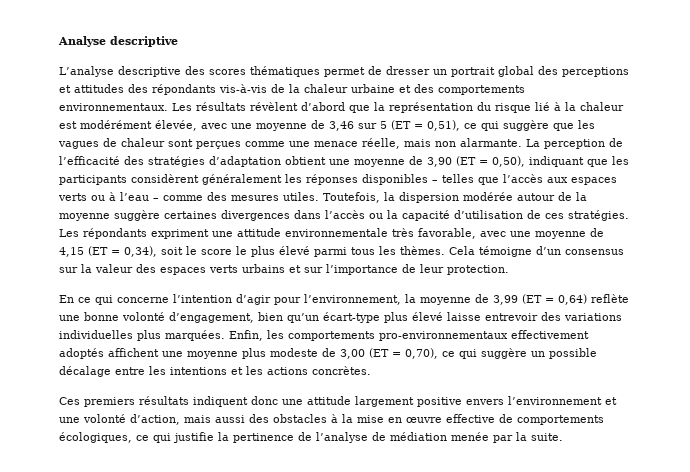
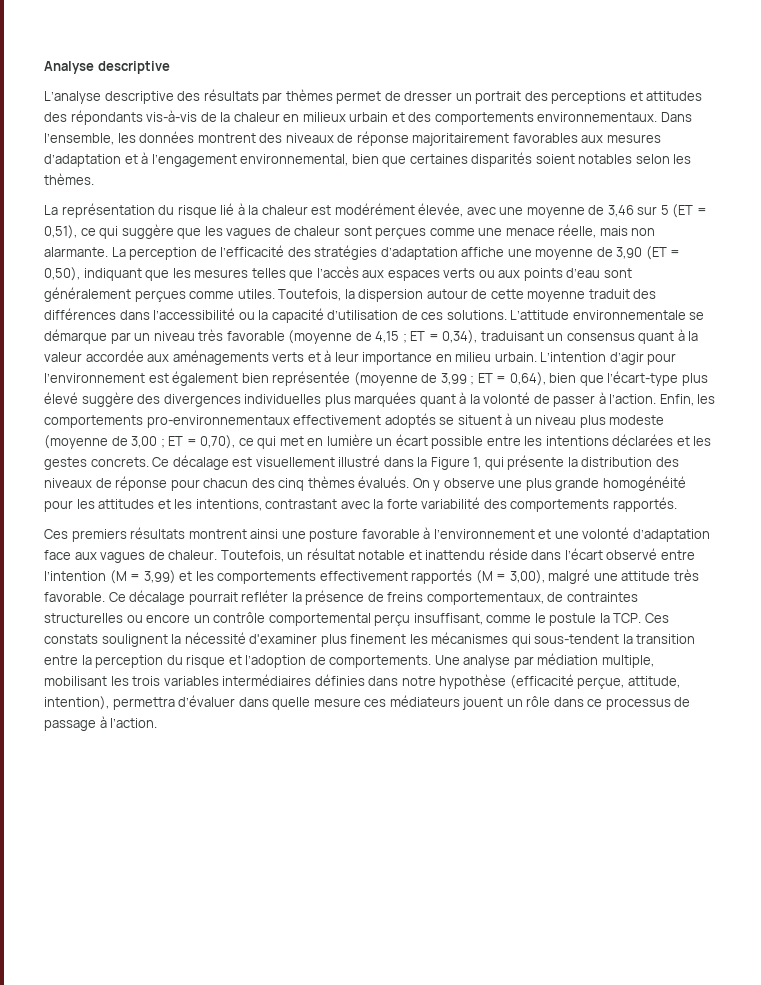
- L’analyse descriptive des scores thématiques permet de dresser un portrait global des perceptions et attitudes des répondants vis-à-vis de la chaleur urbaine et des comportements environnementaux.
+ L’analyse descriptive des résultats par thèmes permet de dresser un portrait des perceptions et attitudes des répondants vis-à-vis de la chaleur en milieux urbain et des comportements environnementaux.
- Les résultats révèlent d’abord que la représentation du risque lié à la chaleur est modérément élevée, avec une moyenne de 3,46 sur 5 (ET = 0,51), ce qui suggère que les vagues de chaleur sont perçues comme une menace réelle, mais non alarmante.
+ Dans l’ensemble, les données montrent des niveaux de réponse majoritairement favorables aux mesures d’adaptation et à l’engagement environnemental, bien que certaines disparités soient notables selon les thèmes.
+ La représentation du risque lié à la chaleur est modérément élevée, avec une moyenne de 3,46 sur 5 (ET = 0,51), ce qui suggère que les vagues de chaleur sont perçues comme une menace réelle, mais non alarmante.
- La perception de l’efficacité des stratégies d’adaptation obtient une moyenne de 3,90 (ET = 0,50), indiquant que les participants considèrent généralement les réponses disponibles – telles que l’accès aux espaces verts ou à l’eau – comme des mesures utiles.
+ La perception de l’efficacité des stratégies d’adaptation affiche une moyenne de 3,90 (ET = 0,50), indiquant que les mesures telles que l’accès aux espaces verts ou aux points d’eau sont généralement perçues comme utiles.
- Toutefois, la dispersion modérée autour de la moyenne suggère certaines divergences dans l’accès ou la capacité d’utilisation de ces stratégies. Les répondants expriment une attitude environnementale très favorable, avec une moyenne de 4,15 (ET = 0,34), soit le score le plus élevé parmi tous les thèmes. Cela témoigne d’un consensus sur la valeur des espaces verts urbains et sur l’importance de leur protection.
- En ce qui concerne l’intention d’agir pour l’environnement, la moyenne de 3,99 (ET = 0,64) reflète une bonne volonté d’engagement, bien qu’un écart-type plus élevé laisse entrevoir des variations individuelles plus marquées.
+ Toutefois, la dispersion autour de cette moyenne traduit des différences dans l’accessibilité ou la capacité d’utilisation de ces solutions. L’attitude environnementale se démarque par un niveau très favorable (moyenne de 4,15 ; ET = 0,34), traduisant un consensus quant à la valeur accordée aux aménagements verts et à leur importance en milieu urbain. L’intention d’agir pour l’environnement est également bien représentée (moyenne de 3,99 ; ET = 0,64), bien que l’écart-type plus élevé suggère des divergences individuelles plus marquées quant à la volonté de passer à l’action.
- Enfin, les comportements pro-environnementaux effectivement adoptés affichent une moyenne plus modeste de 3,00 (ET = 0,70), ce qui suggère un possible décalage entre les intentions et les actions concrètes.
- Ces premiers résultats indiquent donc une attitude largement positive envers l’environnement et une volonté d’action, mais aussi des obstacles à la mise en œuvre effective de comportements écologiques, ce qui justifie la pertinence de l’analyse de médiation menée par la suite.
+ Enfin, les comportements pro-environnementaux effectivement adoptés se situent à un niveau plus modeste (moyenne de 3,00 ; ET = 0,70), ce qui met en lumière un écart possible entre les intentions déclarées et les gestes concrets. Ce décalage est visuellement illustré dans la Figure 1, qui présente la distribution des niveaux de réponse pour chacun des cinq thèmes évalués. On y observe une plus grande homogénéité pour les attitudes et les intentions, contrastant avec la forte variabilité des comportements rapportés.
+ Ces premiers résultats montrent ainsi une posture favorable à l’environnement et une volonté d’adaptation face aux vagues de chaleur. Toutefois, un résultat notable et inattendu réside dans l’écart observé entre l’intention (M = 3,99) et les comportements effectivement rapportés (M = 3,00), malgré une attitude très favorable. Ce décalage pourrait refléter la présence de freins comportementaux, de contraintes structurelles ou encore un contrôle comportemental perçu insuffisant, comme le postule la TCP. Ces constats soulignent la nécessité d'examiner plus finement les mécanismes qui sous-tendent la transition entre la perception du risque et l’adoption de comportements. Une analyse par médiation multiple, mobilisant les trois variables intermédiaires définies dans notre hypothèse (efficacité perçue, attitude, intention), permettra d’évaluer dans quelle mesure ces médiateurs jouent un rôle dans ce processus de passage à l’action.

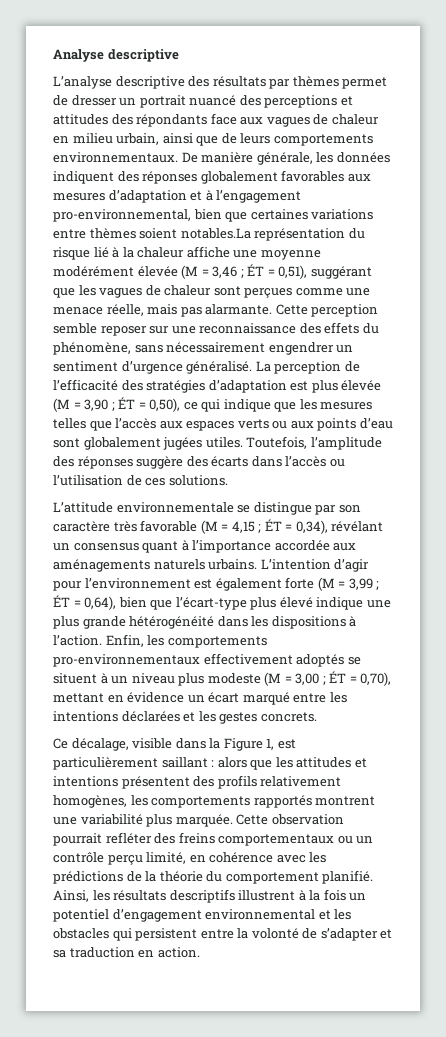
- L’analyse descriptive des résultats par thèmes permet de dresser un portrait des perceptions et attitudes des répondants vis-à-vis de la chaleur en milieux urbain et des comportements environnementaux. Dans l’ensemble, les données montrent des niveaux de réponse majoritairement favorables aux mesures d’adaptation et à l’engagement environnemental, bien que certaines disparités soient notables selon les thèmes.
- La représentation du risque lié à la chaleur est modérément élevée, avec une moyenne de 3,46 sur 5 (ET = 0,51), ce qui suggère que les vagues de chaleur sont perçues comme une menace réelle, mais non alarmante.
+ L’analyse descriptive des résultats par thèmes permet de dresser un portrait nuancé des perceptions et attitudes des répondants face aux vagues de chaleur en milieu urbain, ainsi que de leurs comportements environnementaux. De manière générale, les données indiquent des réponses globalement favorables aux mesures d’adaptation et à l’engagement pro-environnemental, bien que certaines variations entre thèmes soient notables.La représentation du risque lié à la chaleur affiche une moyenne modérément élevée (M = 3,46 ; ÉT = 0,51), suggérant que les vagues de chaleur sont perçues comme une menace réelle, mais pas alarmante. Cette perception semble reposer sur une reconnaissance des effets du phénomène, sans nécessairement engendrer un sentiment d’urgence généralisé.
- La perception de l’efficacité des stratégies d’adaptation affiche une moyenne de 3,90 (ET = 0,50), indiquant que les mesures telles que l’accès aux espaces verts ou aux points d’eau sont généralement perçues comme utiles. Toutefois, la dispersion autour de cette moyenne traduit des différences dans l’accessibilité ou la capacité d’utilisation de ces solutions. L’attitude environnementale se démarque par un niveau très favorable (moyenne de 4,15 ; ET = 0,34), traduisant un consensus quant à la valeur accordée aux aménagements verts et à leur importance en milieu urbain.
+ La perception de l’efficacité des stratégies d’adaptation est plus élevée (M = 3,90 ; ÉT = 0,50), ce qui indique que les mesures telles que l’accès aux espaces verts ou aux points d’eau sont globalement jugées utiles. Toutefois, l’amplitude des réponses suggère des écarts dans l’accès ou l’utilisation de ces solutions.
+ L’attitude environnementale se distingue par son caractère très favorable (M = 4,15 ; ÉT = 0,34), révélant un consensus quant à l’importance accordée aux aménagements naturels urbains.
- L’intention d’agir pour l’environnement est également bien représentée (moyenne de 3,99 ; ET = 0,64), bien que l’écart-type plus élevé suggère des divergences individuelles plus marquées quant à la volonté de passer à l’action.
+ L’intention d’agir pour l’environnement est également forte (M = 3,99 ; ÉT = 0,64), bien que l’écart-type plus élevé indique une plus grande hétérogénéité dans les dispositions à l’action.
- Enfin, les comportements pro-environnementaux effectivement adoptés se situent à un niveau plus modeste (moyenne de 3,00 ; ET = 0,70), ce qui met en lumière un écart possible entre les intentions déclarées et les gestes concrets. Ce décalage est visuellement illustré dans la Figure 1, qui présente la distribution des niveaux de réponse pour chacun des cinq thèmes évalués. On y observe une plus grande homogénéité pour les attitudes et les intentions, contrastant avec la forte variabilité des comportements rapportés.
- Ces premiers résultats montrent ainsi une posture favorable à l’environnement et une volonté d’adaptation face aux vagues de chaleur. Toutefois, un résultat notable et inattendu réside dans l’écart observé entre l’intention (M = 3,99) et les comportements effectivement rapportés (M = 3,00), malgré une attitude très favorable. Ce décalage pourrait refléter la présence de freins comportementaux, de contraintes structurelles ou encore un contrôle comportemental perçu insuffisant, comme le postule la TCP. Ces constats soulignent la nécessité d'examiner plus finement les mécanismes qui sous-tendent la transition entre la perception du risque et l’adoption de comportements. Une analyse par médiation multiple, mobilisant les trois variables intermédiaires définies dans notre hypothèse (efficacité perçue, attitude, intention), permettra d’évaluer dans quelle mesure ces médiateurs jouent un rôle dans ce processus de passage à l’action.
+ Enfin, les comportements pro-environnementaux effectivement adoptés se situent à un niveau plus modeste (M = 3,00 ; ÉT = 0,70), mettant en évidence un écart marqué entre les intentions déclarées et les gestes concrets.
+ Ce décalage, visible dans la Figure 1, est particulièrement saillant : alors que les attitudes et intentions présentent des profils relativement homogènes, les comportements rapportés montrent une variabilité plus marquée. Cette observation pourrait refléter des freins comportementaux ou un contrôle perçu limité, en cohérence avec les prédictions de la théorie du comportement planifié. Ainsi, les résultats descriptifs illustrent à la fois un potentiel d’engagement environnemental et les obstacles qui persistent entre la volonté de s’adapter et sa traduction en action.

